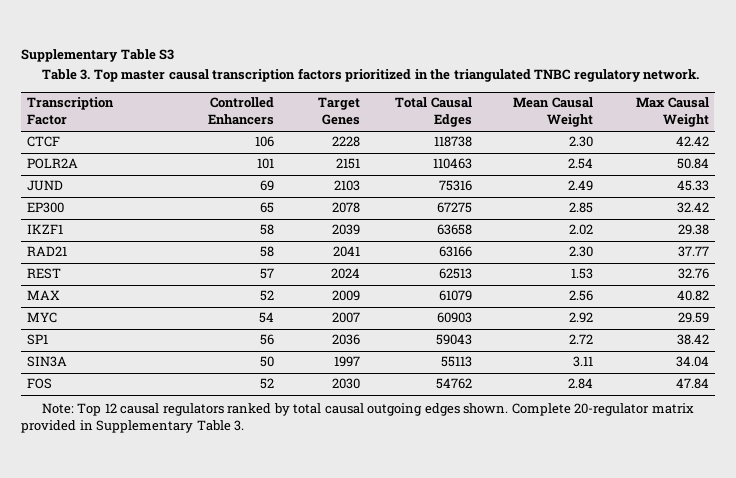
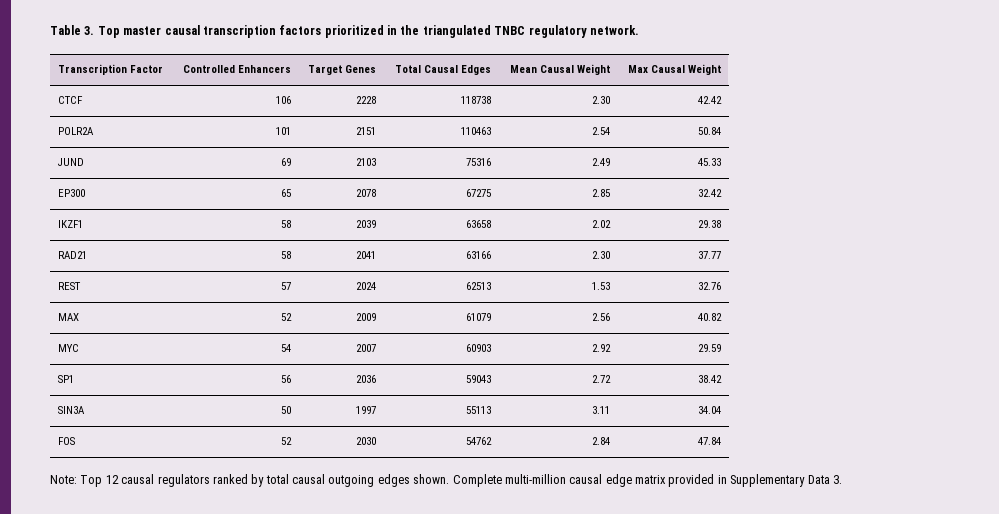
- Supplementary Table S3
- Complete 20-regulator matrix provided in Supplementary Table 3.
+ Complete multi-million causal edge matrix provided in Supplementary Data 3.

